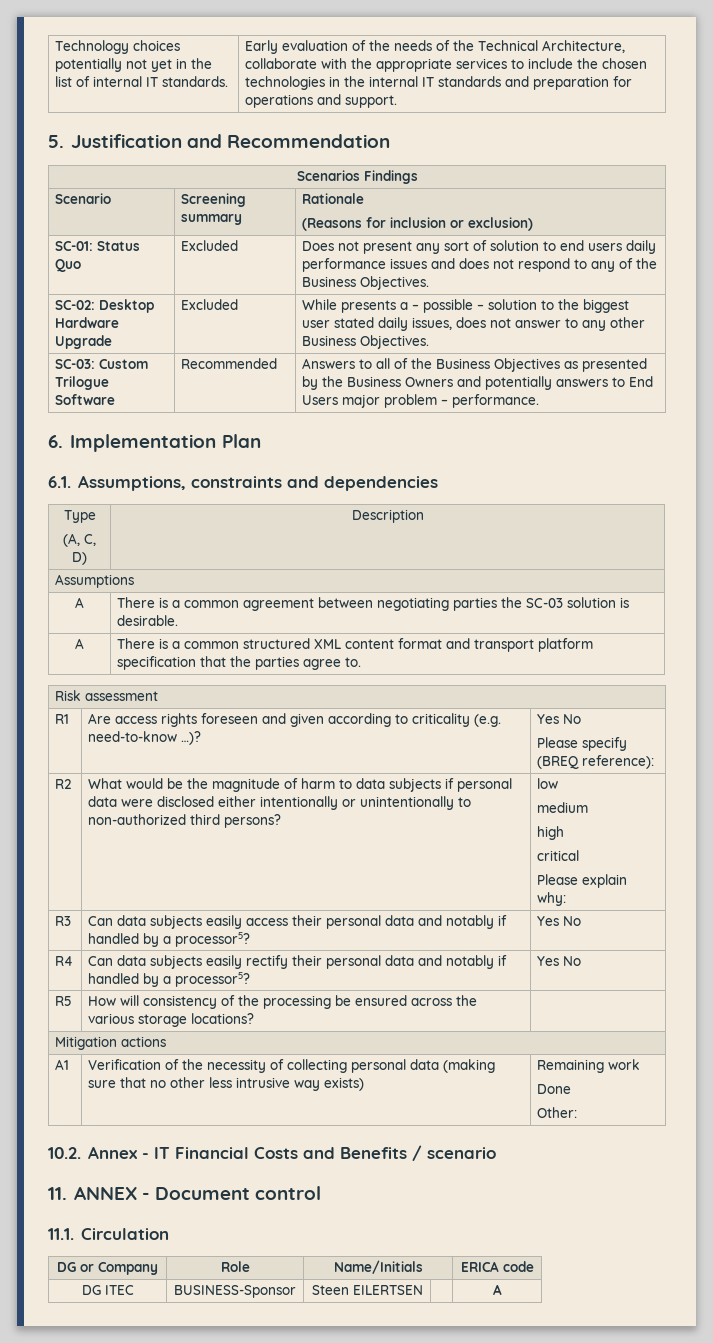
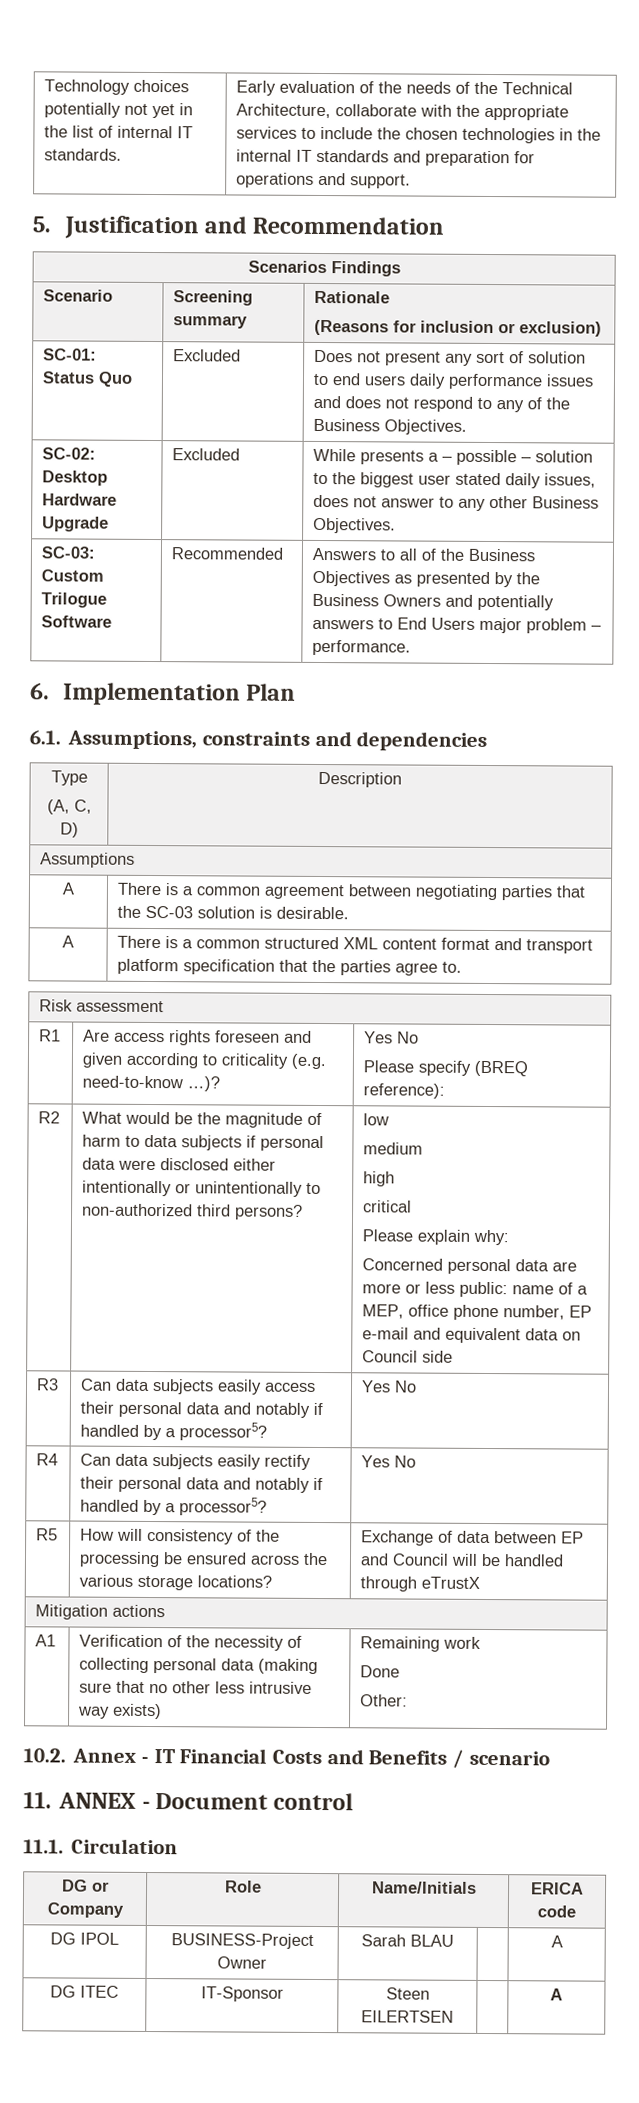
- A | There is a common agreement between negotiating parties the SC-03 solution is desirable.
+ A | There is a common agreement between negotiating parties that the SC-03 solution is desirable.
+ Concerned personal data are more or less public: name of a MEP, office phone number, EP e-mail and equivalent data on Council side
- R5 | How will consistency of the processing be ensured across the various storage locations? |
+ R5 | How will consistency of the processing be ensured across the various storage locations? | Exchange of data between EP and Council will be handled through eTrustX
+ DG IPOL | BUSINESS-Project Owner | Sarah BLAU | | A
- DG ITEC | BUSINESS-Sponsor | Steen EILERTSEN | | A
+ DG ITEC | IT-Sponsor | Steen EILERTSEN | | A

